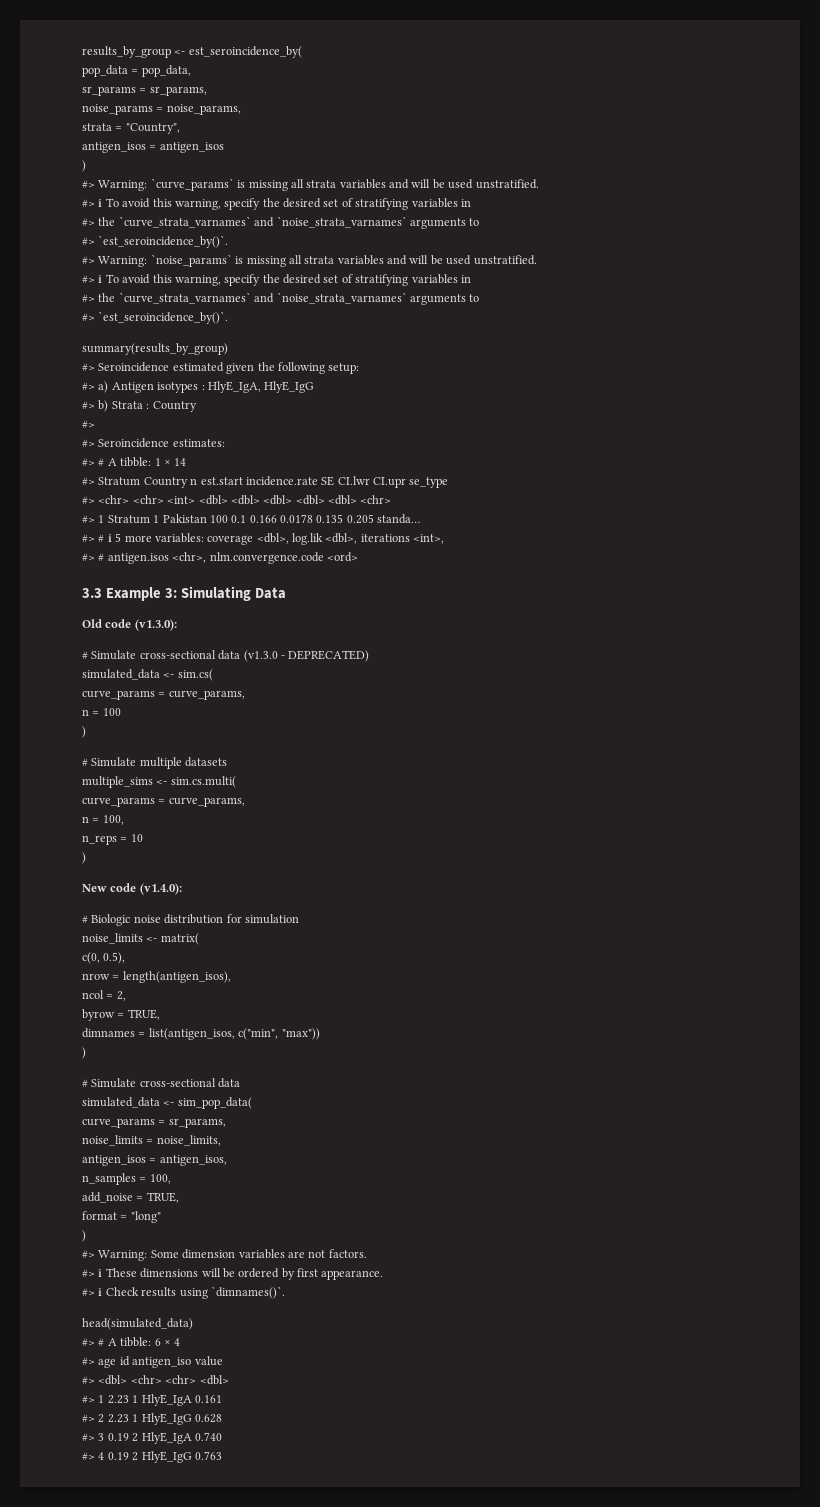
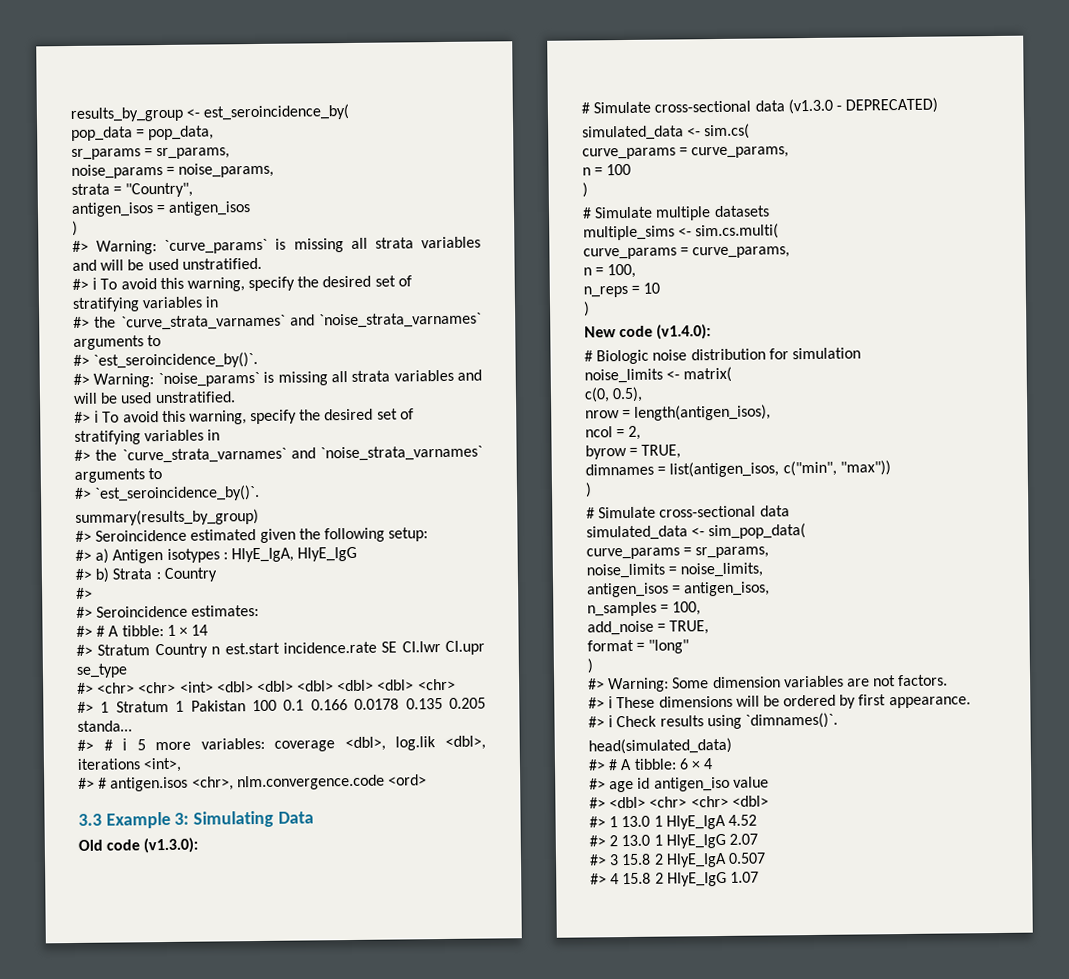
- #> 1 2.23 1 HlyE_IgA 0.161
+ #> 1 13.0 1 HlyE_IgA 4.52
- #> 2 2.23 1 HlyE_IgG 0.628
+ #> 2 13.0 1 HlyE_IgG 2.07
- #> 3 0.19 2 HlyE_IgA 0.740
+ #> 3 15.8 2 HlyE_IgA 0.507
- #> 4 0.19 2 HlyE_IgG 0.763
+ #> 4 15.8 2 HlyE_IgG 1.07

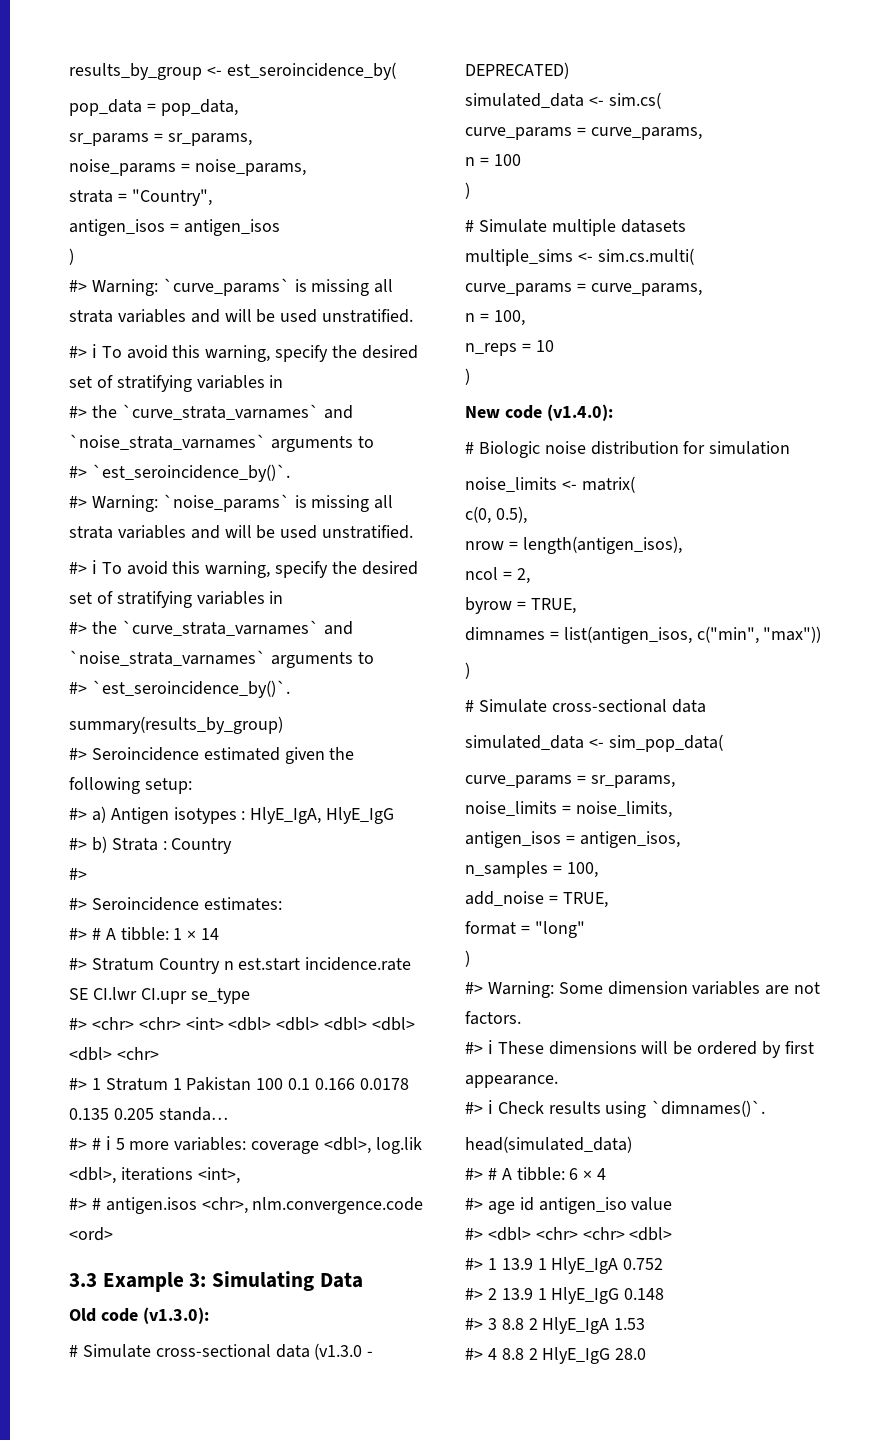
- #> 1 13.0 1 HlyE_IgA 4.52
+ #> 1 13.9 1 HlyE_IgA 0.752
- #> 2 13.0 1 HlyE_IgG 2.07
+ #> 2 13.9 1 HlyE_IgG 0.148
- #> 3 15.8 2 HlyE_IgA 0.507
+ #> 3 8.8 2 HlyE_IgA 1.53
- #> 4 15.8 2 HlyE_IgG 1.07
+ #> 4 8.8 2 HlyE_IgG 28.0

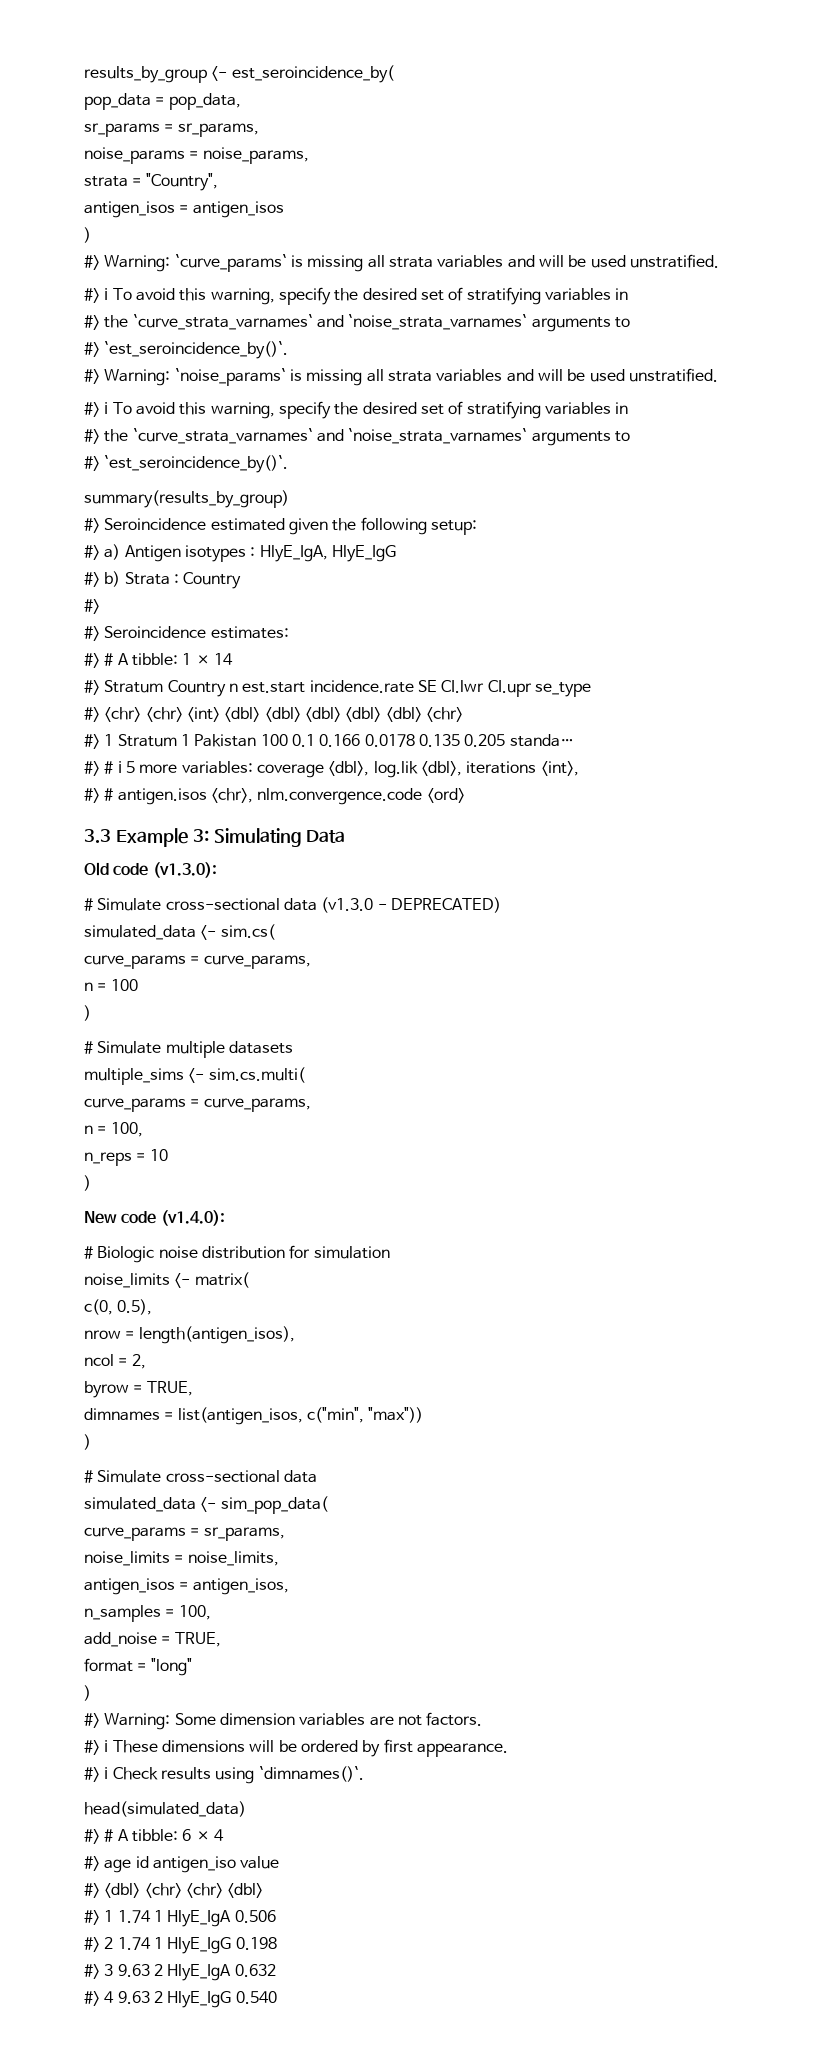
- #> 1 13.9 1 HlyE_IgA 0.752
+ #> 1 1.74 1 HlyE_IgA 0.506
- #> 2 13.9 1 HlyE_IgG 0.148
+ #> 2 1.74 1 HlyE_IgG 0.198
- #> 3 8.8 2 HlyE_IgA 1.53
+ #> 3 9.63 2 HlyE_IgA 0.632
- #> 4 8.8 2 HlyE_IgG 28.0
+ #> 4 9.63 2 HlyE_IgG 0.540

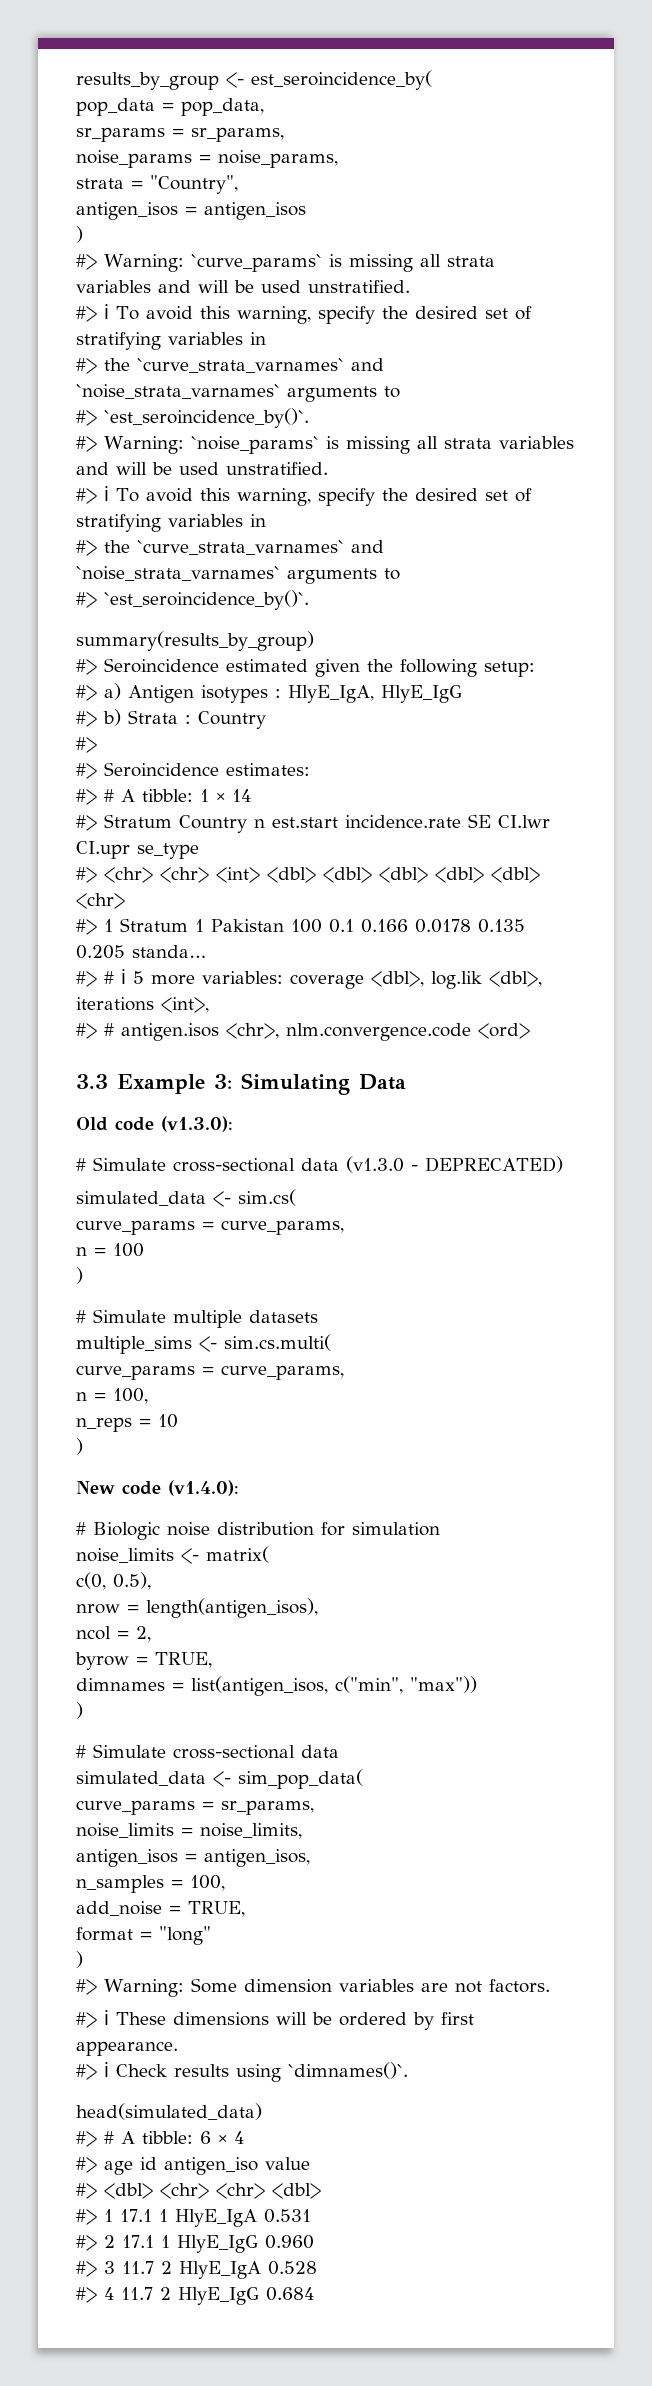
- #> 1 1.74 1 HlyE_IgA 0.506
+ #> 1 17.1 1 HlyE_IgA 0.531
- #> 2 1.74 1 HlyE_IgG 0.198
+ #> 2 17.1 1 HlyE_IgG 0.960
- #> 3 9.63 2 HlyE_IgA 0.632
+ #> 3 11.7 2 HlyE_IgA 0.528
- #> 4 9.63 2 HlyE_IgG 0.540
+ #> 4 11.7 2 HlyE_IgG 0.684

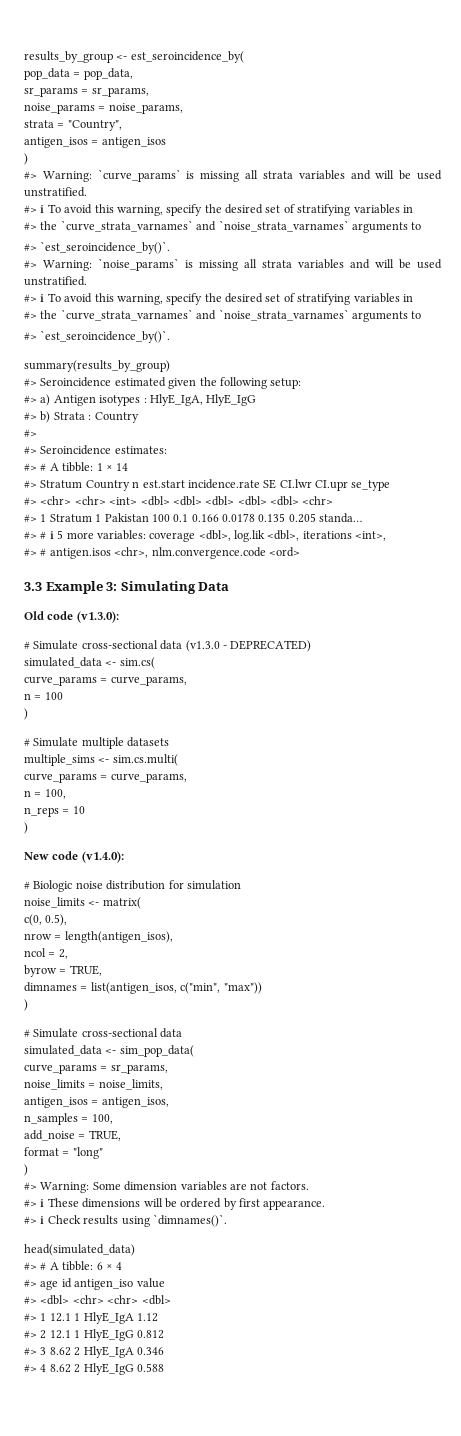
- #> 1 17.1 1 HlyE_IgA 0.531
+ #> 1 12.1 1 HlyE_IgA 1.12
- #> 2 17.1 1 HlyE_IgG 0.960
+ #> 2 12.1 1 HlyE_IgG 0.812
- #> 3 11.7 2 HlyE_IgA 0.528
+ #> 3 8.62 2 HlyE_IgA 0.346
- #> 4 11.7 2 HlyE_IgG 0.684
+ #> 4 8.62 2 HlyE_IgG 0.588

